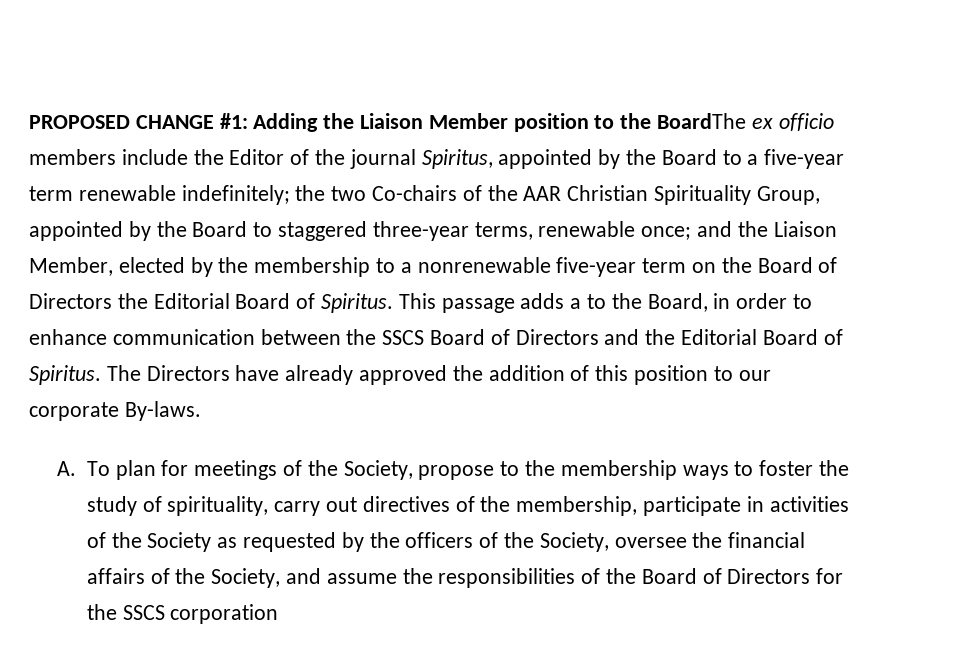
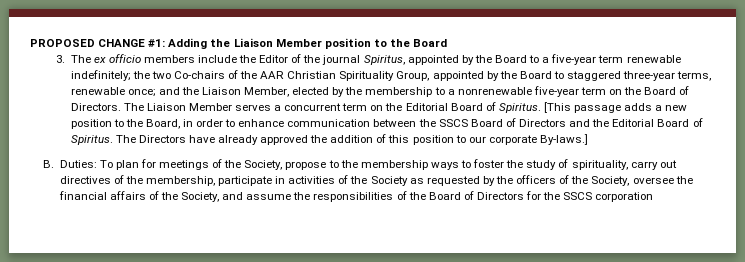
- Adding the Liaison Member position to the BoardThe ex officio members include the Editor of the journal Spiritus, appointed by the Board to a five-year term renewable indefinitely;
+ Adding the Liaison Member position to the Board
+ 3. The ex officio members include the Editor of the journal Spiritus, appointed by the Board to a five-year term renewable indefinitely;
- and the Liaison Member, elected by the membership to a nonrenewable five-year term on the Board of Directors the Editorial Board of Spiritus. This passage adds a to the Board, in order to enhance communication between the SSCS Board of Directors and the Editorial Board of Spiritus.
+ and the Liaison Member, elected by the membership to a nonrenewable five-year term on the Board of Directors. The Liaison Member serves a concurrent term on the Editorial Board of Spiritus. [This passage adds a new position to the Board, in order to enhance communication between the SSCS Board of Directors and the Editorial Board of Spiritus.
- The Directors have already approved the addition of this position to our corporate By-laws.
- A. To plan for meetings of the Society, propose to the membership ways to foster the study of spirituality, carry out directives of the membership, participate in activities of the Society as requested by the officers of the Society, oversee the financial affairs of the Society, and assume the responsibilities of the Board of Directors for the SSCS corporation
+ The Directors have already approved the addition of this position to our corporate By-laws.]
+ B. Duties: To plan for meetings of the Society, propose to the membership ways to foster the study of spirituality, carry out directives of the membership, participate in activities of the Society as requested by the officers of the Society, oversee the financial affairs of the Society, and assume the responsibilities of the Board of Directors for the SSCS corporation

